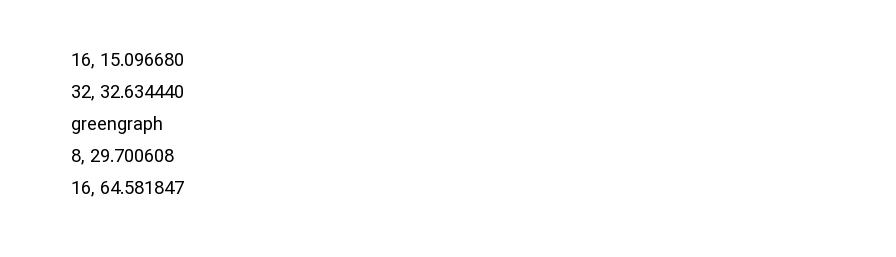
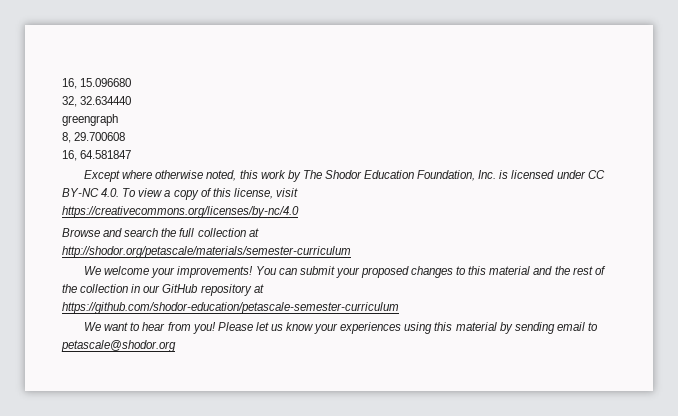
+ Except where otherwise noted, this work by The Shodor Education Foundation, Inc. is licensed under CC BY-NC 4.0. To view a copy of this license, visit
+ https://creativecommons.org/licenses/by-nc/4.0
+ Browse and search the full collection at
+ http://shodor.org/petascale/materials/semester-curriculum
+ We welcome your improvements! You can submit your proposed changes to this material and the rest of the collection in our GitHub repository at
+ https://github.com/shodor-education/petascale-semester-curriculum
+ We want to hear from you! Please let us know your experiences using this material by sending email to petascale@shodor.org

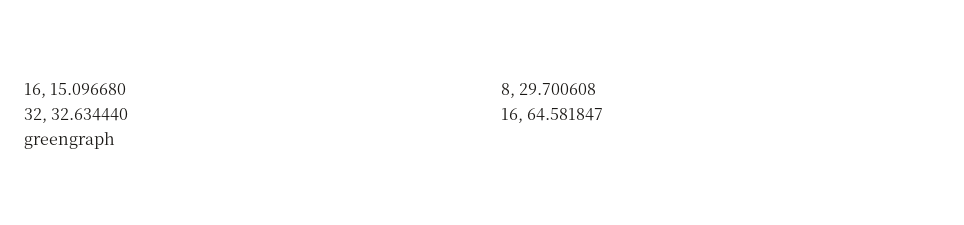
- Except where otherwise noted, this work by The Shodor Education Foundation, Inc. is licensed under CC BY-NC 4.0. To view a copy of this license, visit
- https://creativecommons.org/licenses/by-nc/4.0
- Browse and search the full collection at
- http://shodor.org/petascale/materials/semester-curriculum
- We welcome your improvements! You can submit your proposed changes to this material and the rest of the collection in our GitHub repository at
- https://github.com/shodor-education/petascale-semester-curriculum
- We want to hear from you! Please let us know your experiences using this material by sending email to petascale@shodor.org

